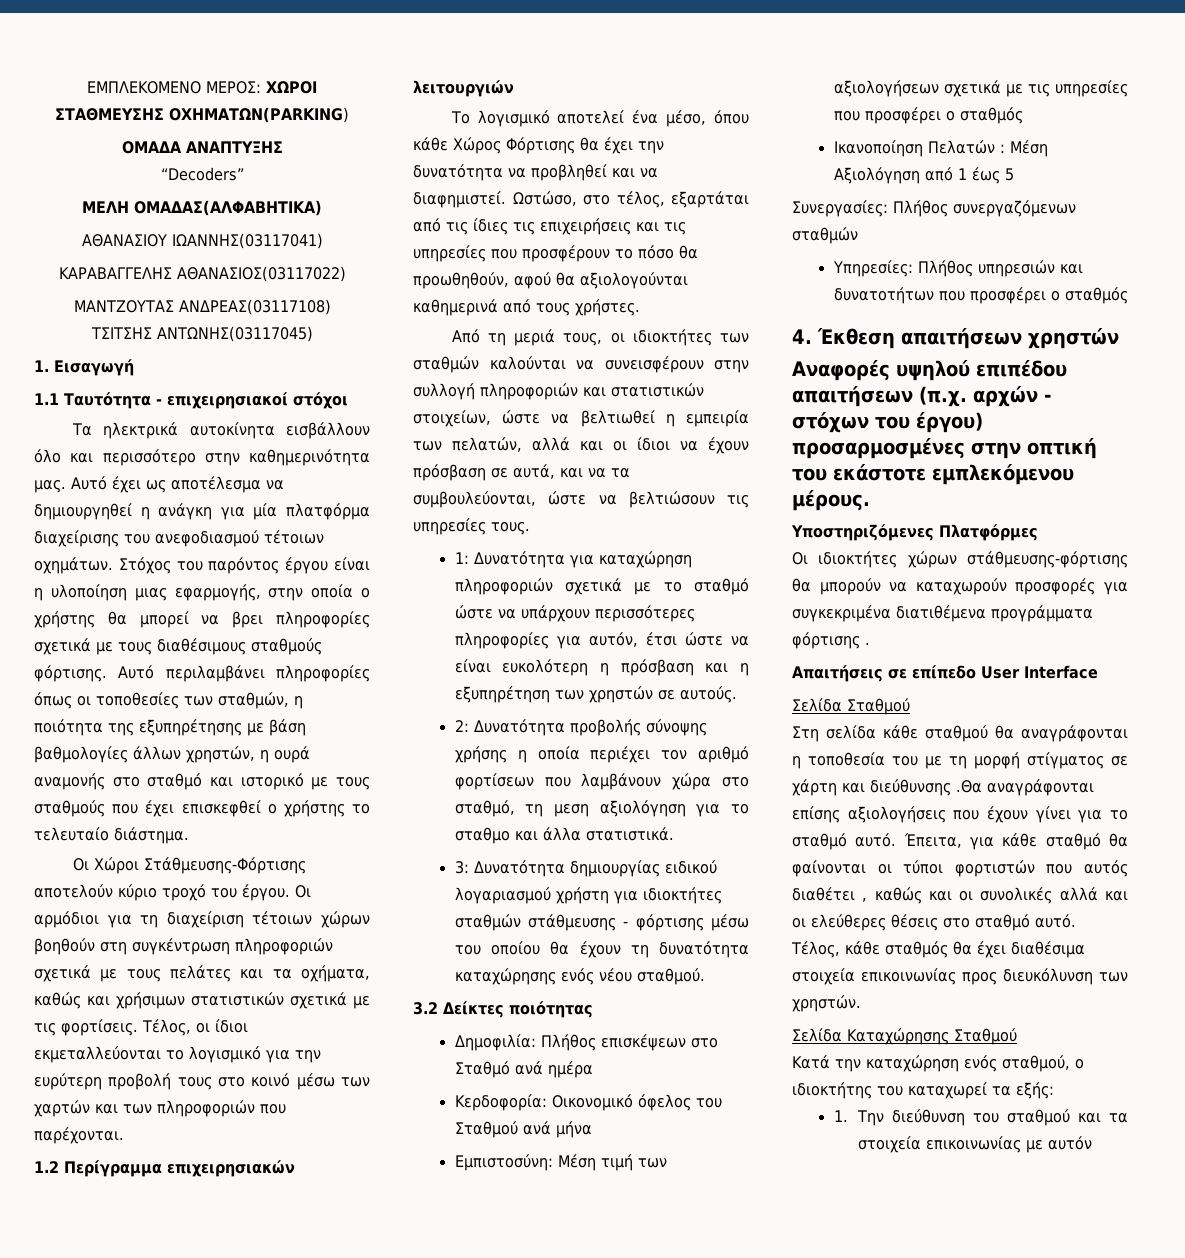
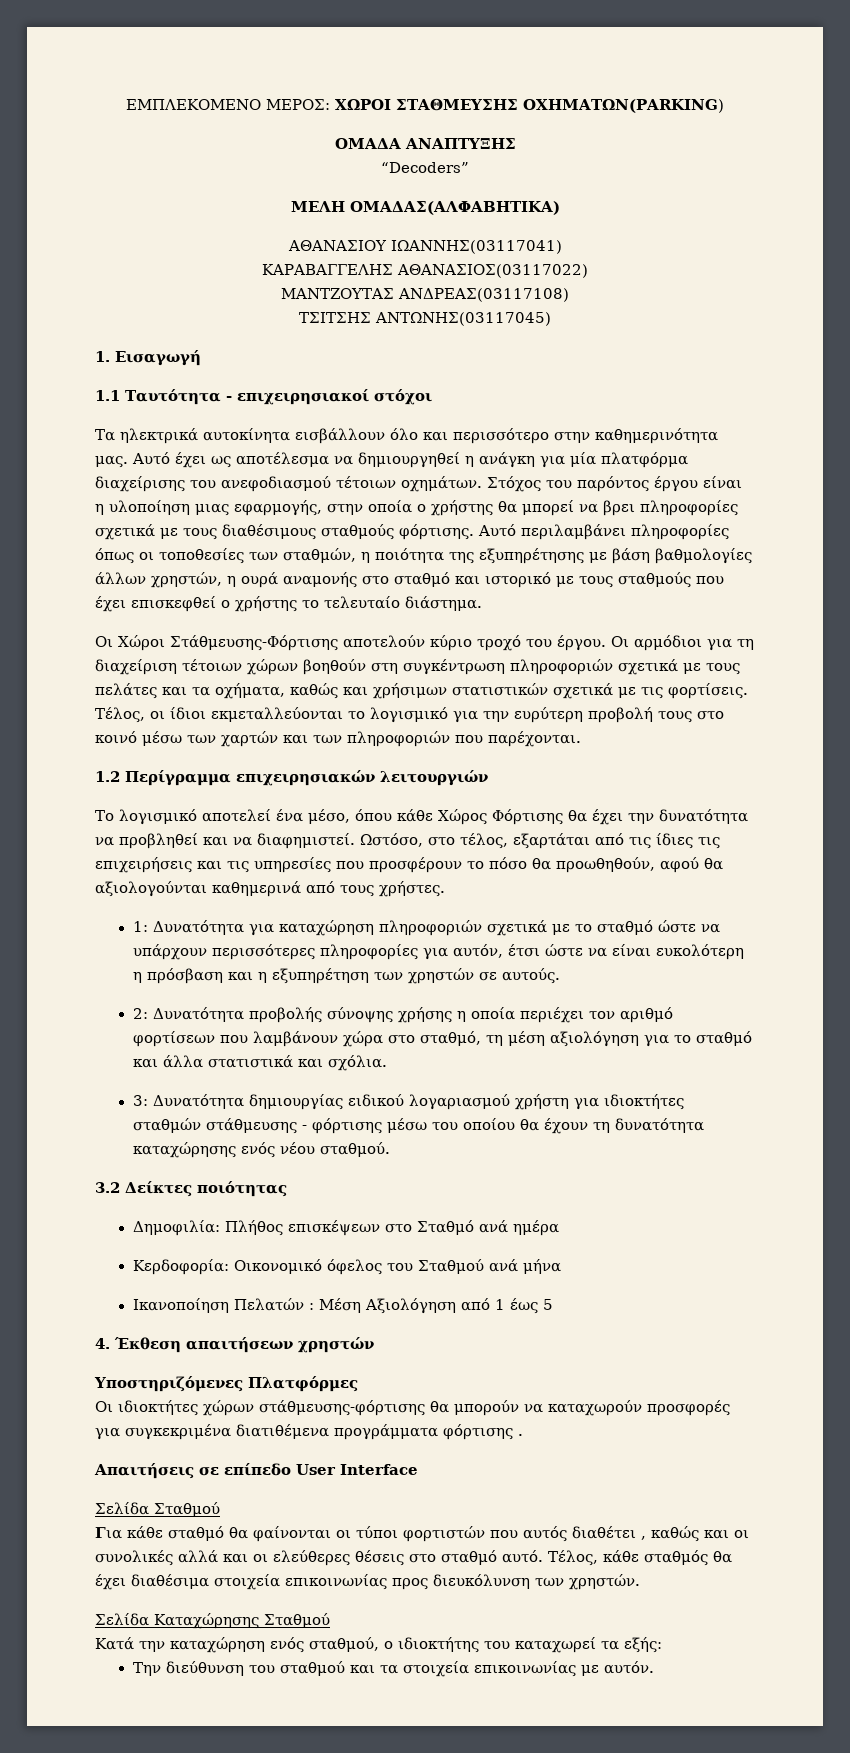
- Ωστώσο, στο τέλος, εξαρτάται από τις ίδιες τις επιχειρήσεις και τις υπηρεσίες που προσφέρουν το πόσο θα προωθηθούν, αφού θα αξιολογούνται καθημερινά από τους χρήστες.
+ Ωστόσο, στο τέλος, εξαρτάται από τις ίδιες τις επιχειρήσεις και τις υπηρεσίες που προσφέρουν το πόσο θα προωθηθούν, αφού θα αξιολογούνται καθημερινά από τους χρήστες.
- Από τη μεριά τους, οι ιδιοκτήτες των σταθμών καλούνται να συνεισφέρουν στην συλλογή πληροφοριών και στατιστικών στοιχείων, ώστε να βελτιωθεί η εμπειρία των πελατών, αλλά και οι ίδιοι να έχουν πρόσβαση σε αυτά, και να τα συμβουλεύονται, ώστε να βελτιώσουν τις υπηρεσίες τους.
- 2: Δυνατότητα προβολής σύνοψης χρήσης η οποία περιέχει τον αριθμό φορτίσεων που λαμβάνουν χώρα στο σταθμό, τη μεση αξιολόγηση για το σταθμο και άλλα στατιστικά.
+ 2: Δυνατότητα προβολής σύνοψης χρήσης η οποία περιέχει τον αριθμό φορτίσεων που λαμβάνουν χώρα στο σταθμό, τη μέση αξιολόγηση για το σταθμό και άλλα στατιστικά και σχόλια.
- Εμπιστοσύνη: Μέση τιμή των αξιολογήσεων σχετικά με τις υπηρεσίες που προσφέρει ο σταθμός
- Συνεργασίες: Πλήθος συνεργαζόμενων σταθμών
- Υπηρεσίες: Πλήθος υπηρεσιών και δυνατοτήτων που προσφέρει ο σταθμός
  4. Έκθεση απαιτήσεων χρηστών
- Αναφορές υψηλού επιπέδου απαιτήσεων (π.χ. αρχών - στόχων του έργου) προσαρμοσμένες στην οπτική του εκάστοτε εμπλεκόμενου μέρους.
- Στη σελίδα κάθε σταθμού θα αναγράφονται η τοποθεσία του με τη μορφή στίγματος σε χάρτη και διεύθυνσης .Θα αναγράφονται επίσης αξιολογήσεις που έχουν γίνει για το σταθμό αυτό. Έπειτα, για κάθε σταθμό θα φαίνονται οι τύποι φορτιστών που αυτός διαθέτει , καθώς και οι συνολικές αλλά και οι ελεύθερες θέσεις στο σταθμό αυτό.
+ Για κάθε σταθμό θα φαίνονται οι τύποι φορτιστών που αυτός διαθέτει , καθώς και οι συνολικές αλλά και οι ελεύθερες θέσεις στο σταθμό αυτό.
- 1. Την διεύθυνση του σταθμού και τα στοιχεία επικοινωνίας με αυτόν
+ Την διεύθυνση του σταθμού και τα στοιχεία επικοινωνίας με αυτόν.

